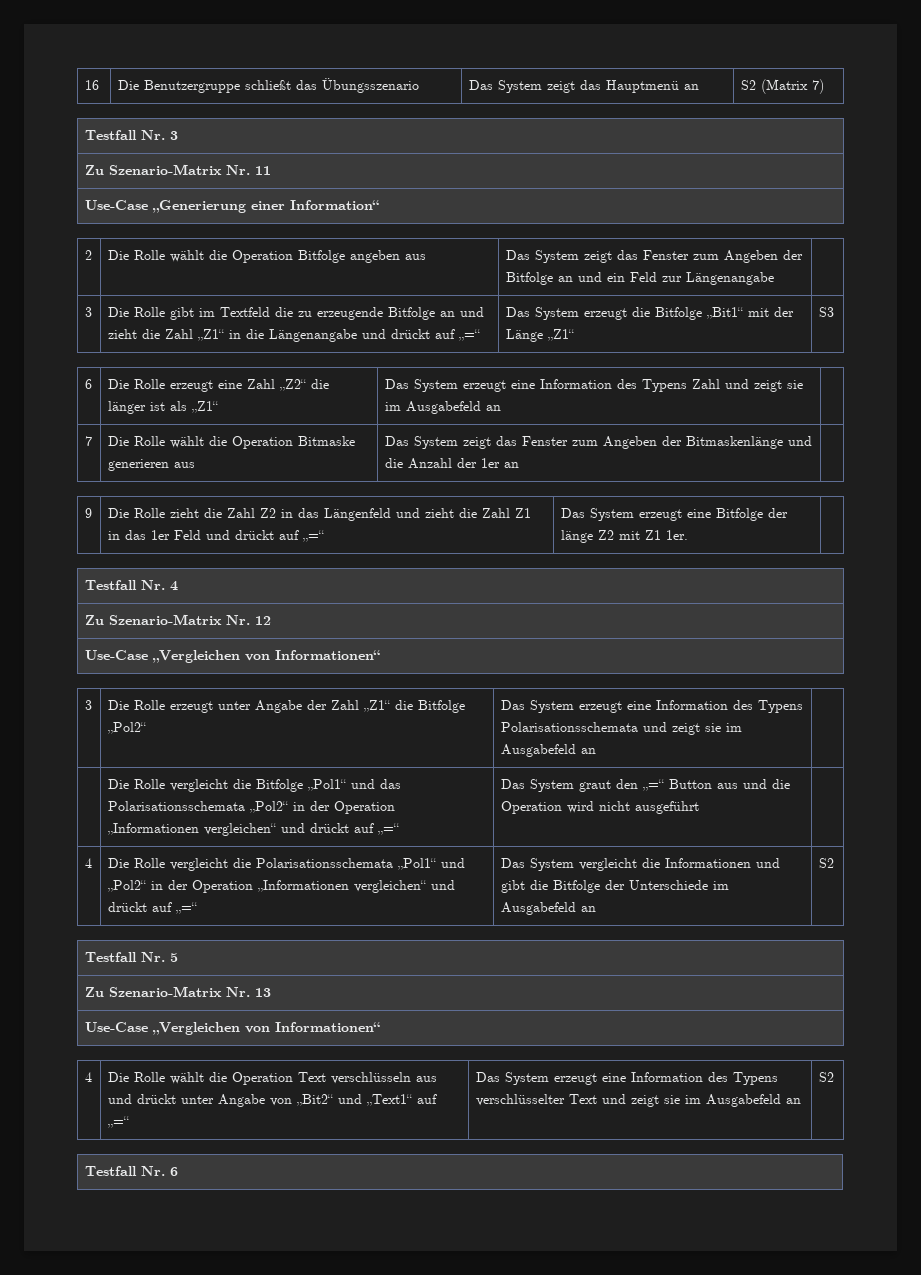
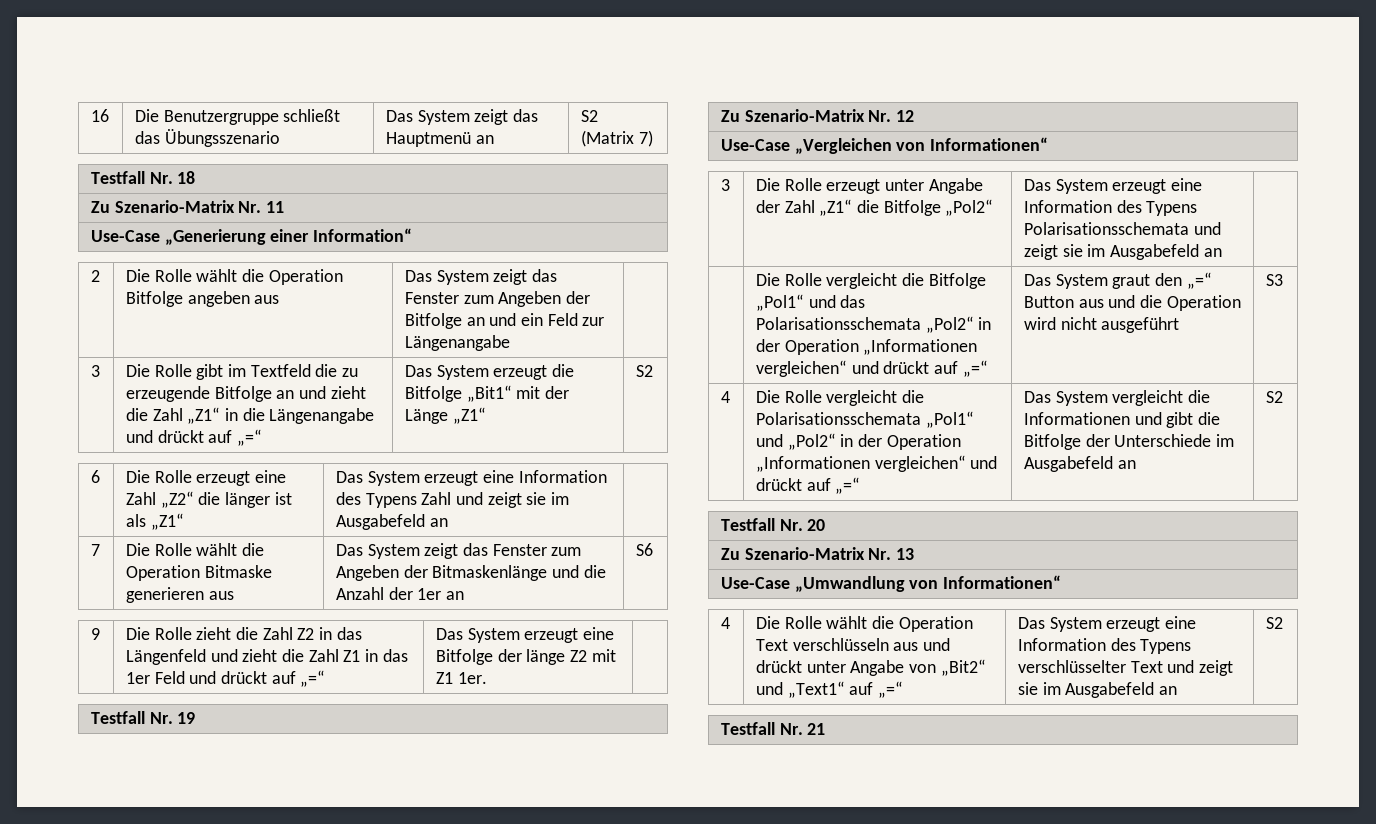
- Testfall Nr. 3
+ Testfall Nr. 18
- 3 | Die Rolle gibt im Textfeld die zu erzeugende Bitfolge an und zieht die Zahl „Z1“ in die Längenangabe und drückt auf „=“ | Das System erzeugt die Bitfolge „Bit1“ mit der Länge „Z1“ | S3
+ 3 | Die Rolle gibt im Textfeld die zu erzeugende Bitfolge an und zieht die Zahl „Z1“ in die Längenangabe und drückt auf „=“ | Das System erzeugt die Bitfolge „Bit1“ mit der Länge „Z1“ | S2
- 7 | Die Rolle wählt die Operation Bitmaske generieren aus | Das System zeigt das Fenster zum Angeben der Bitmaskenlänge und die Anzahl der 1er an |
+ 7 | Die Rolle wählt die Operation Bitmaske generieren aus | Das System zeigt das Fenster zum Angeben der Bitmaskenlänge und die Anzahl der 1er an | S6
- Testfall Nr. 4
+ Testfall Nr. 19
- | Die Rolle vergleicht die Bitfolge „Pol1“ und das Polarisationsschemata „Pol2“ in der Operation „Informationen vergleichen“ und drückt auf „=“ | Das System graut den „=“ Button aus und die Operation wird nicht ausgeführt |
+ | Die Rolle vergleicht die Bitfolge „Pol1“ und das Polarisationsschemata „Pol2“ in der Operation „Informationen vergleichen“ und drückt auf „=“ | Das System graut den „=“ Button aus und die Operation wird nicht ausgeführt | S3
- Testfall Nr. 5
+ Testfall Nr. 20
  Zu Szenario-Matrix Nr. 13
- Use-Case „Vergleichen von Informationen“
+ Use-Case „Umwandlung von Informationen“
- Testfall Nr. 6
+ Testfall Nr. 21

